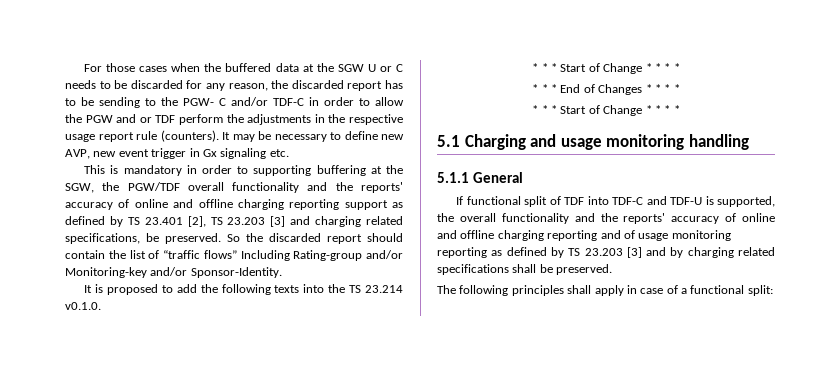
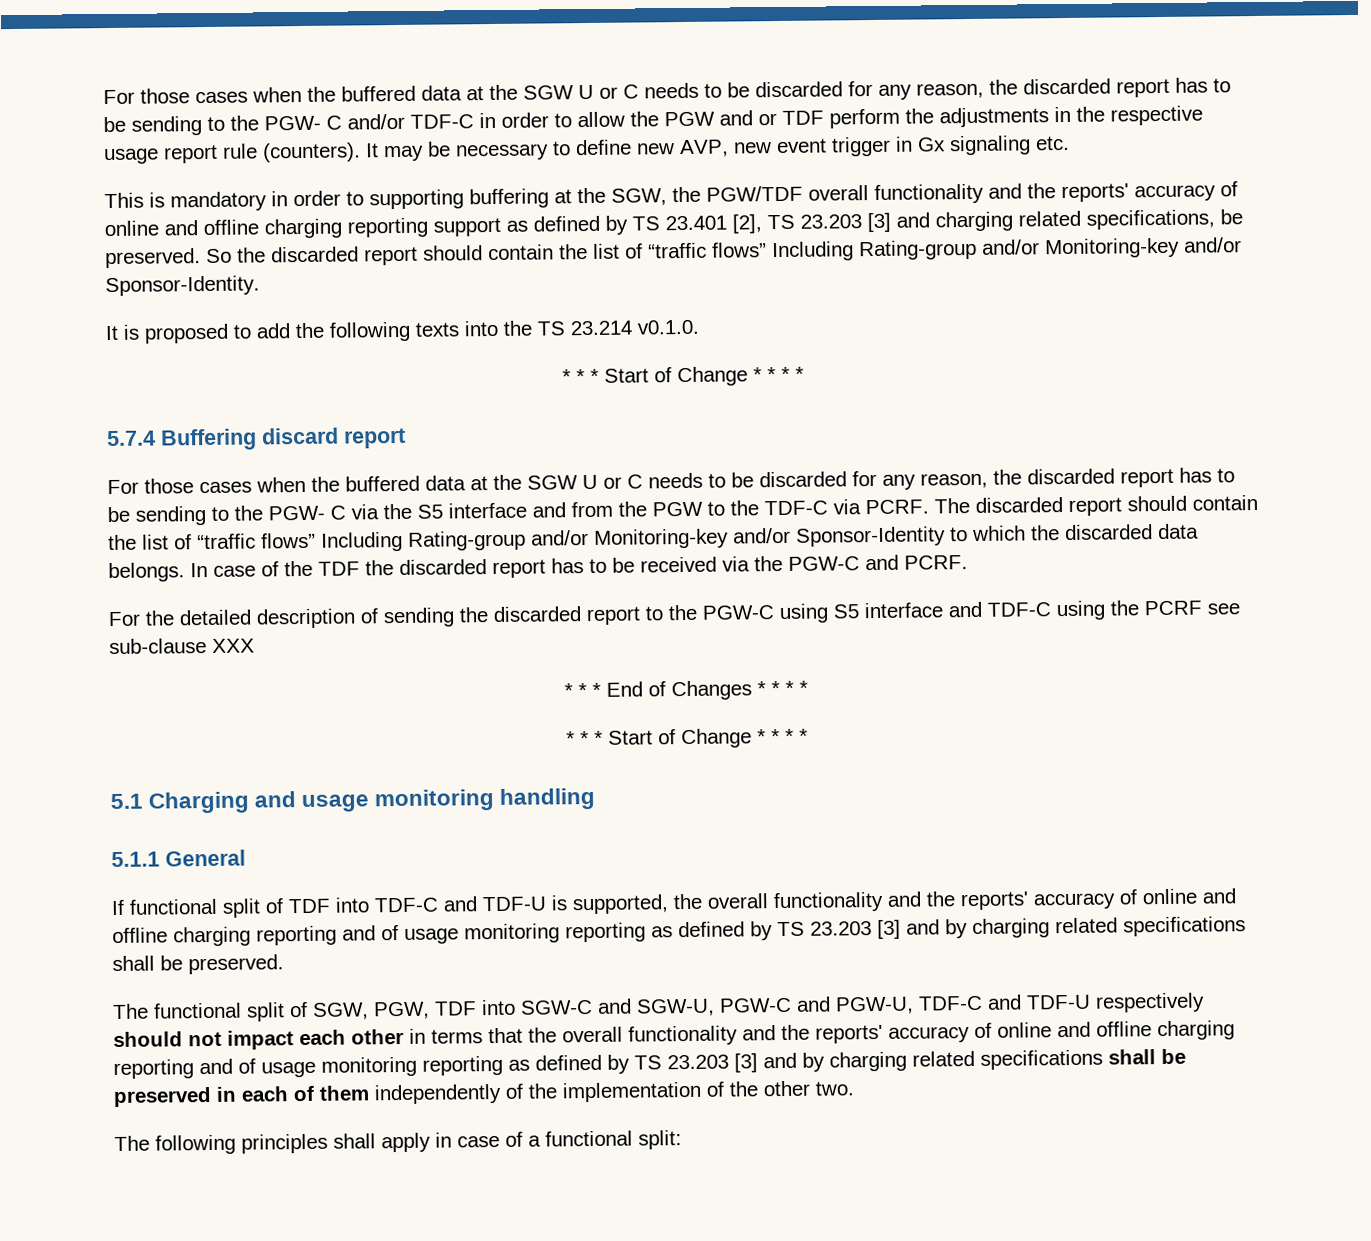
+ 5.7.4 Buffering discard report
+ For those cases when the buffered data at the SGW U or C needs to be discarded for any reason, the discarded report has to be sending to the PGW- C via the S5 interface and from the PGW to the TDF-C via PCRF. The discarded report should contain the list of “traffic flows” Including Rating-group and/or Monitoring-key and/or Sponsor-Identity to which the discarded data belongs. In case of the TDF the discarded report has to be received via the PGW-C and PCRF.
+ For the detailed description of sending the discarded report to the PGW-C using S5 interface and TDF-C using the PCRF see sub-clause XXX
+ The functional split of SGW, PGW, TDF into SGW-C and SGW-U, PGW-C and PGW-U, TDF-C and TDF-U respectively should not impact each other in terms that the overall functionality and the reports' accuracy of online and offline charging reporting and of usage monitoring reporting as defined by TS 23.203 [3] and by charging related specifications shall be preserved in each of them independently of the implementation of the other two.

